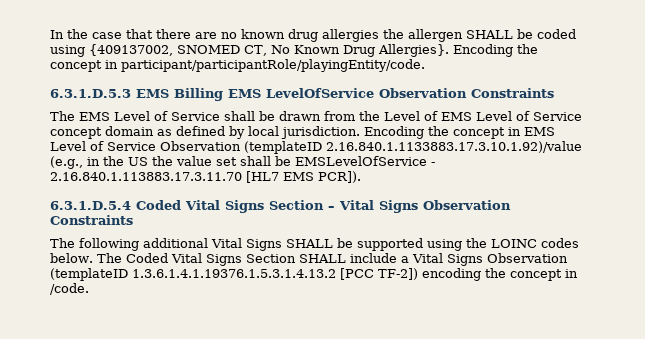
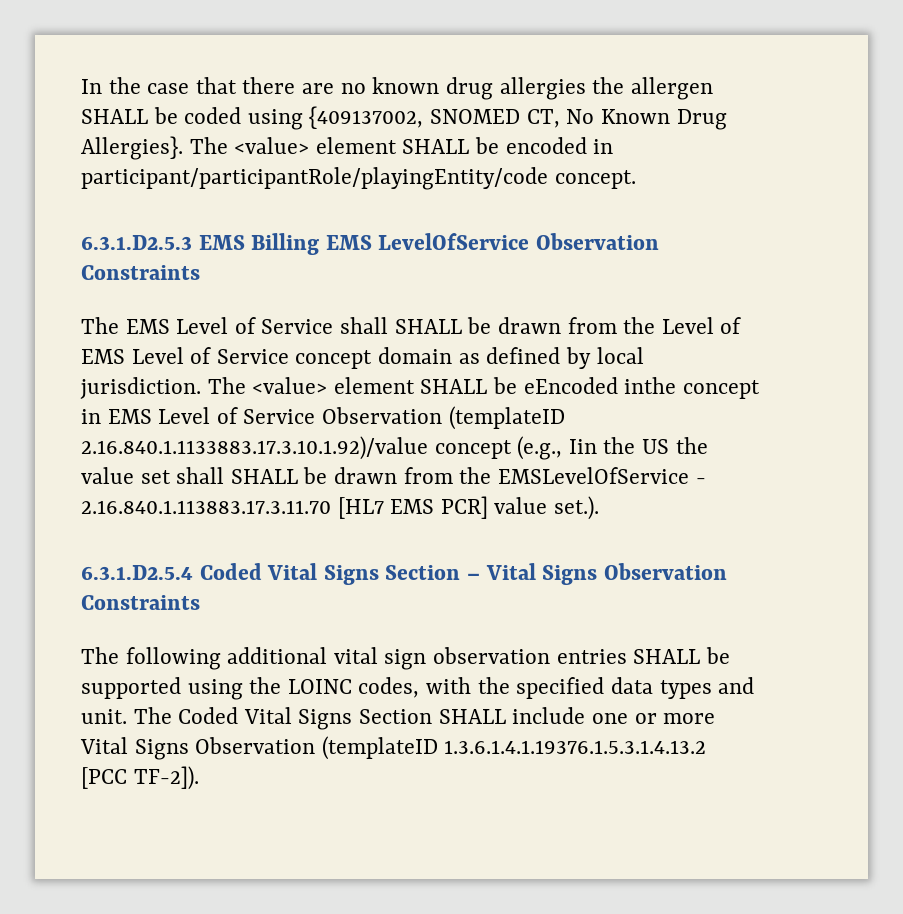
- Encoding the concept in participant/participantRole/playingEntity/code.
- 6.3.1.D.5.3 EMS Billing EMS LevelOfService Observation Constraints
+ The <value> element SHALL be encoded in participant/participantRole/playingEntity/code concept.
+ 6.3.1.D2.5.3 EMS Billing EMS LevelOfService Observation Constraints
- The EMS Level of Service shall be drawn from the Level of EMS Level of Service concept domain as defined by local jurisdiction.
+ The EMS Level of Service shall SHALL be drawn from the Level of EMS Level of Service concept domain as defined by local jurisdiction.
- Encoding the concept in EMS Level of Service Observation (templateID 2.16.840.1.1133883.17.3.10.1.92)/value (e.g., in the US the value set shall be EMSLevelOfService - 2.16.840.1.113883.17.3.11.70 [HL7 EMS PCR]).
- 6.3.1.D.5.4 Coded Vital Signs Section – Vital Signs Observation Constraints
+ The <value> element SHALL be eEncoded inthe concept in EMS Level of Service Observation (templateID 2.16.840.1.1133883.17.3.10.1.92)/value concept (e.g., Iin the US the value set shall SHALL be drawn from the EMSLevelOfService - 2.16.840.1.113883.17.3.11.70 [HL7 EMS PCR] value set.).
+ 6.3.1.D2.5.4 Coded Vital Signs Section – Vital Signs Observation Constraints
- The following additional Vital Signs SHALL be supported using the LOINC codes below.
+ The following additional vital sign observation entries SHALL be supported using the LOINC codes, with the specified data types and unit.
- The Coded Vital Signs Section SHALL include a Vital Signs Observation (templateID 1.3.6.1.4.1.19376.1.5.3.1.4.13.2 [PCC TF-2]) encoding the concept in /code.
+ The Coded Vital Signs Section SHALL include one or more Vital Signs Observation (templateID 1.3.6.1.4.1.19376.1.5.3.1.4.13.2 [PCC TF-2]).

